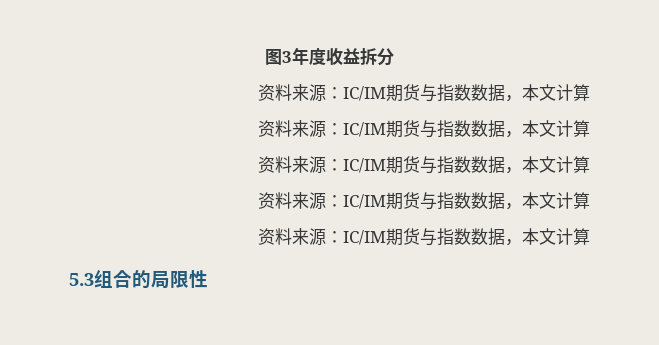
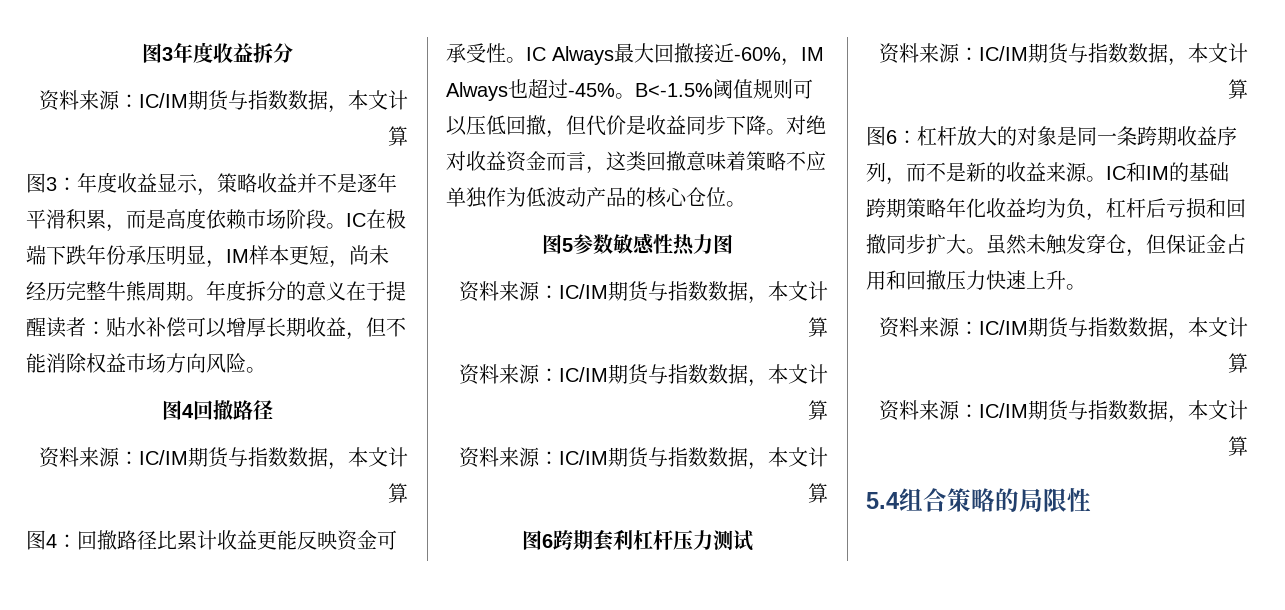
+ 图3：年度收益显示，策略收益并不是逐年平滑积累，而是高度依赖市场阶段。IC在极端下跌年份承压明显，IM样本更短，尚未经历完整牛熊周期。年度拆分的意义在于提醒读者：贴水补偿可以增厚长期收益，但不能消除权益市场方向风险。
+ 图4回撤路径
+ 资料来源：IC/IM期货与指数数据，本文计算
+ 图4：回撤路径比累计收益更能反映资金可承受性。IC Always最大回撤接近-60%，IM Always也超过-45%。B<-1.5%阈值规则可以压低回撤，但代价是收益同步下降。对绝对收益资金而言，这类回撤意味着策略不应单独作为低波动产品的核心仓位。
+ 图5参数敏感性热力图
+ 资料来源：IC/IM期货与指数数据，本文计算
+ 图6跨期套利杠杆压力测试
+ 资料来源：IC/IM期货与指数数据，本文计算
+ 图6：杠杆放大的对象是同一条跨期收益序列，而不是新的收益来源。IC和IM的基础跨期策略年化收益均为负，杠杆后亏损和回撤同步扩大。虽然未触发穿仓，但保证金占用和回撤压力快速上升。
- 5.3组合的局限性
+ 5.4组合策略的局限性

